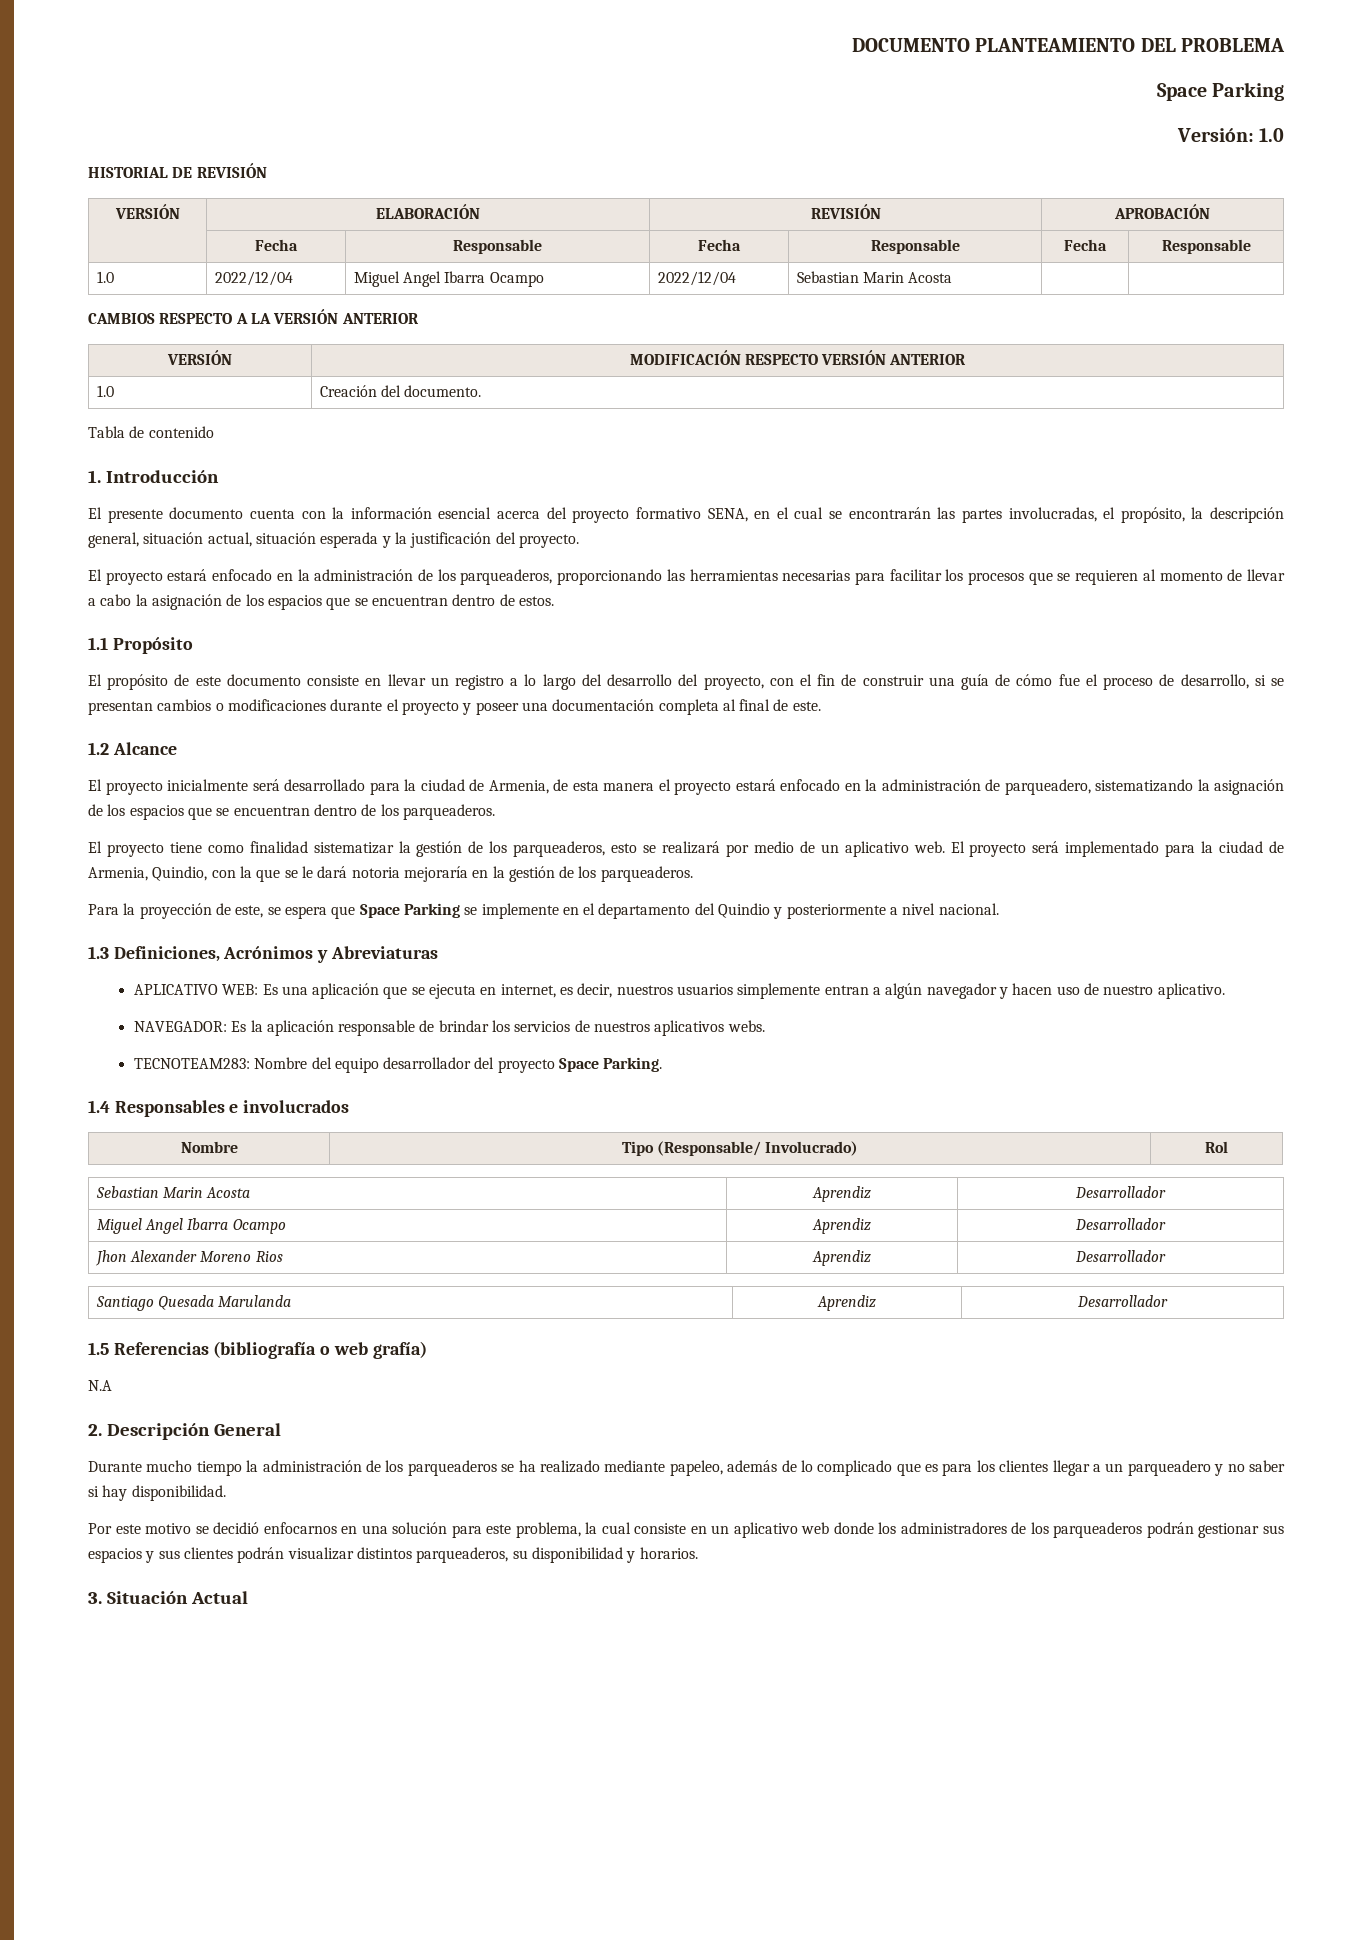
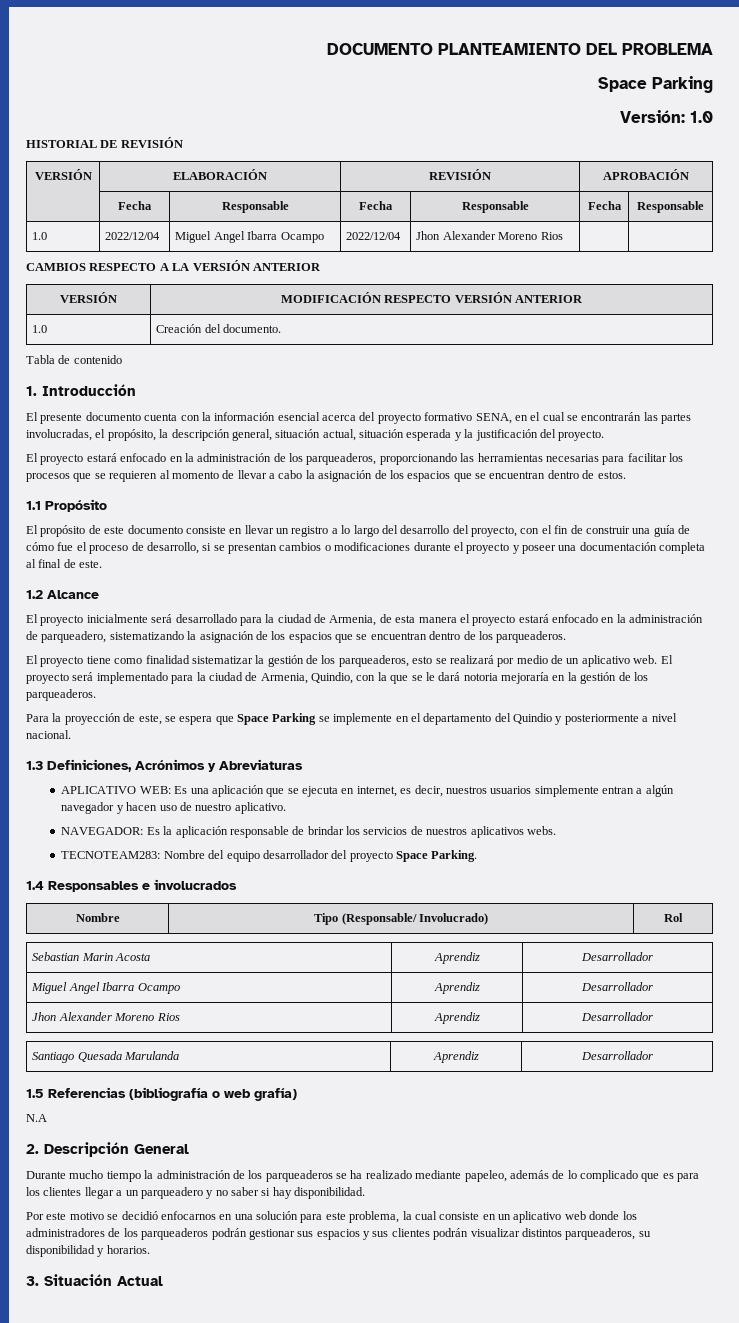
- 1.0 | 2022/12/04 | Miguel Angel Ibarra Ocampo | 2022/12/04 | Sebastian Marin Acosta | |
+ 1.0 | 2022/12/04 | Miguel Angel Ibarra Ocampo | 2022/12/04 | Jhon Alexander Moreno Rios | |

